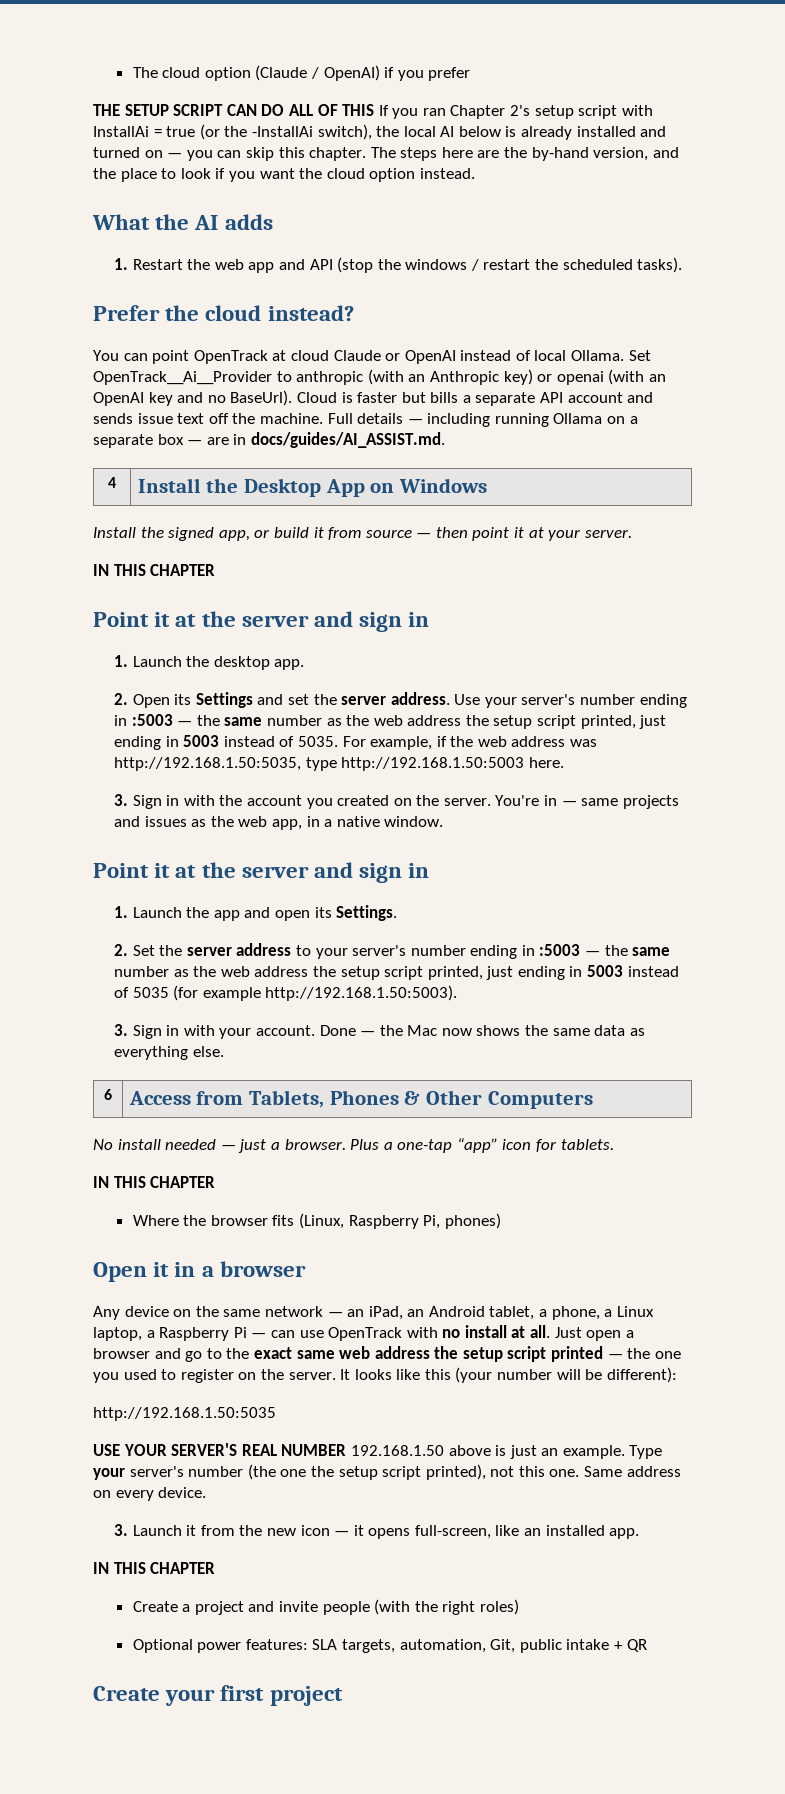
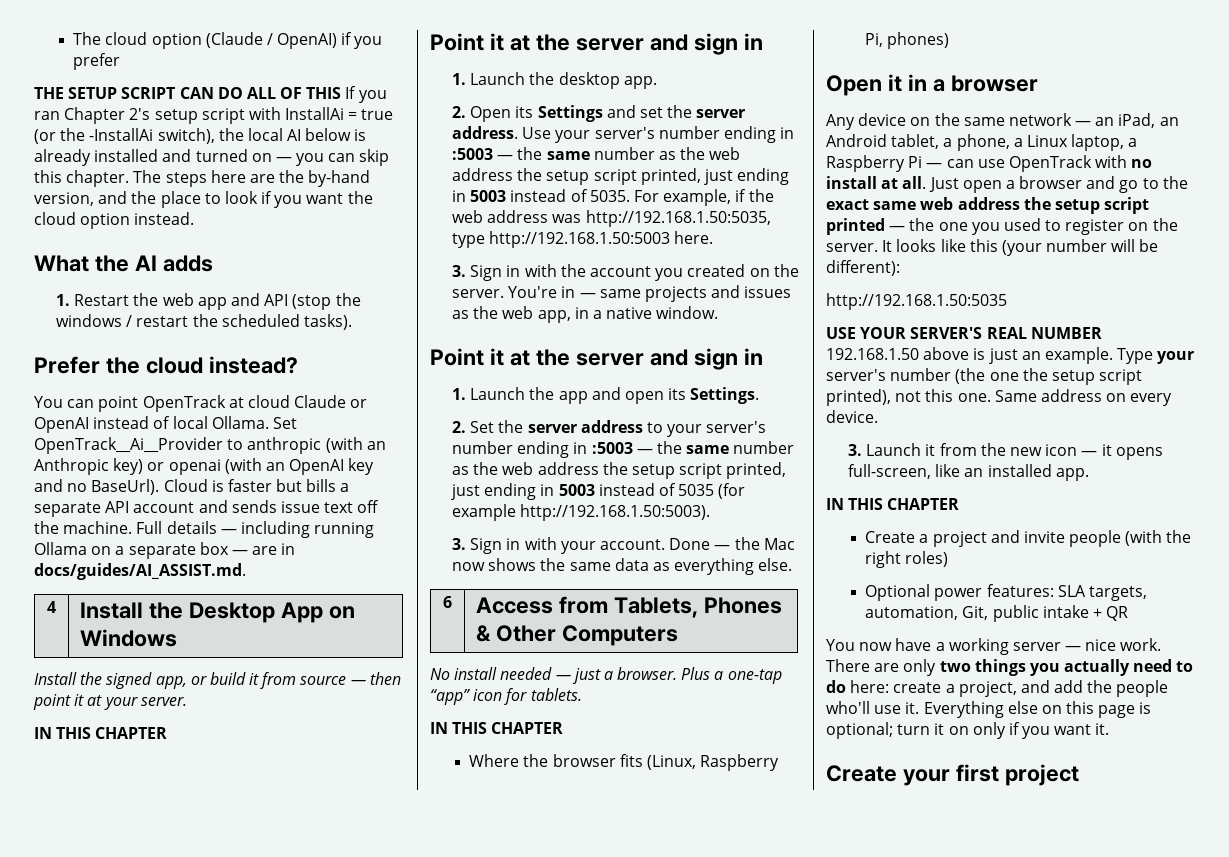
+ You now have a working server — nice work. There are only two things you actually need to do here: create a project, and add the people who'll use it. Everything else on this page is optional; turn it on only if you want it.

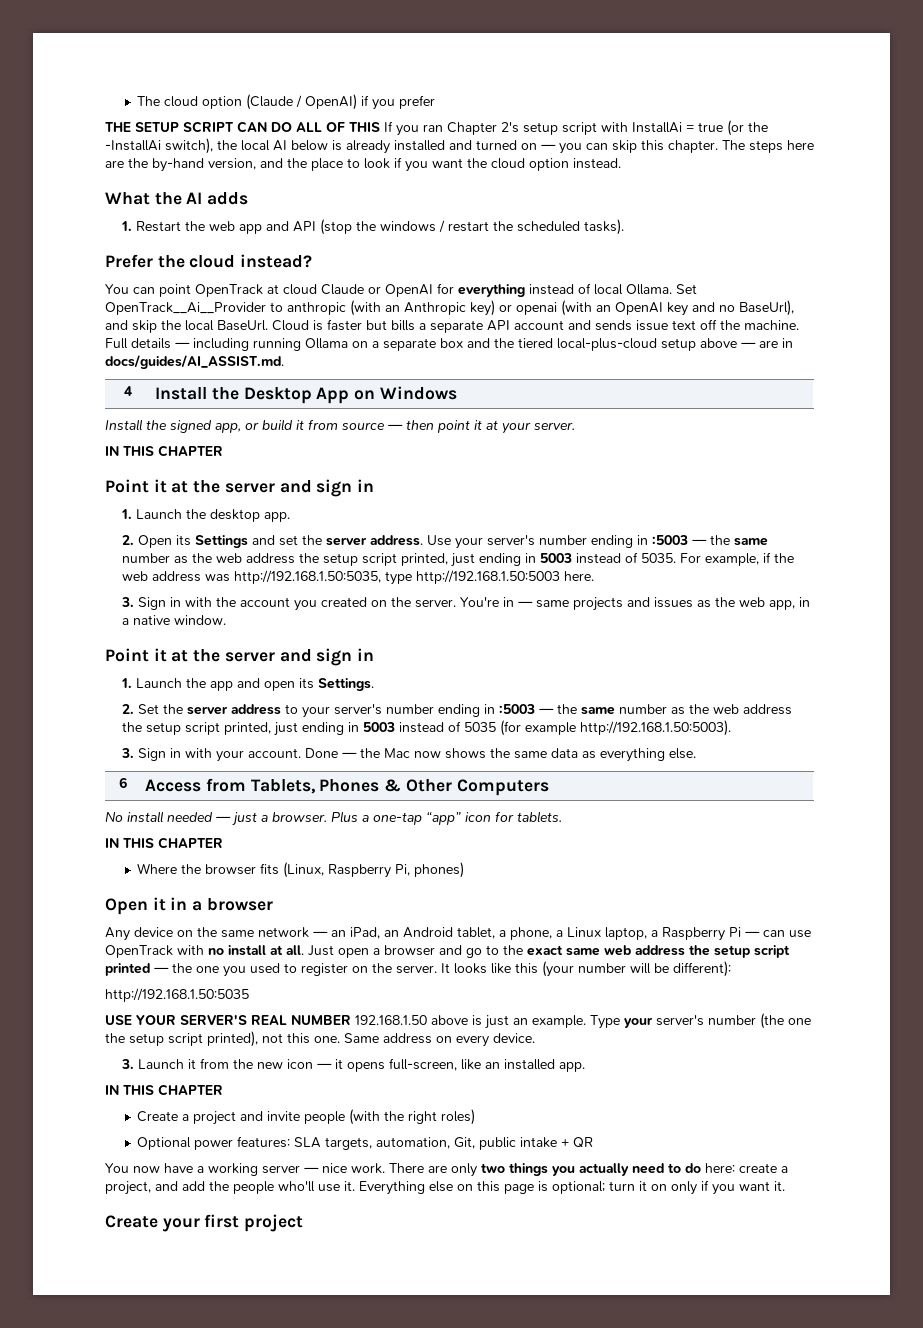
- You can point OpenTrack at cloud Claude or OpenAI instead of local Ollama.
+ You can point OpenTrack at cloud Claude or OpenAI for everything instead of local Ollama.
- Set OpenTrack__Ai__Provider to anthropic (with an Anthropic key) or openai (with an OpenAI key and no BaseUrl).
+ Set OpenTrack__Ai__Provider to anthropic (with an Anthropic key) or openai (with an OpenAI key and no BaseUrl), and skip the local BaseUrl.
- Full details — including running Ollama on a separate box — are in docs/guides/AI_ASSIST.md.
+ Full details — including running Ollama on a separate box and the tiered local-plus-cloud setup above — are in docs/guides/AI_ASSIST.md.

